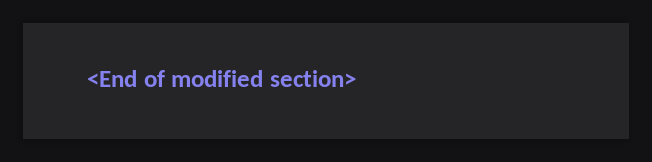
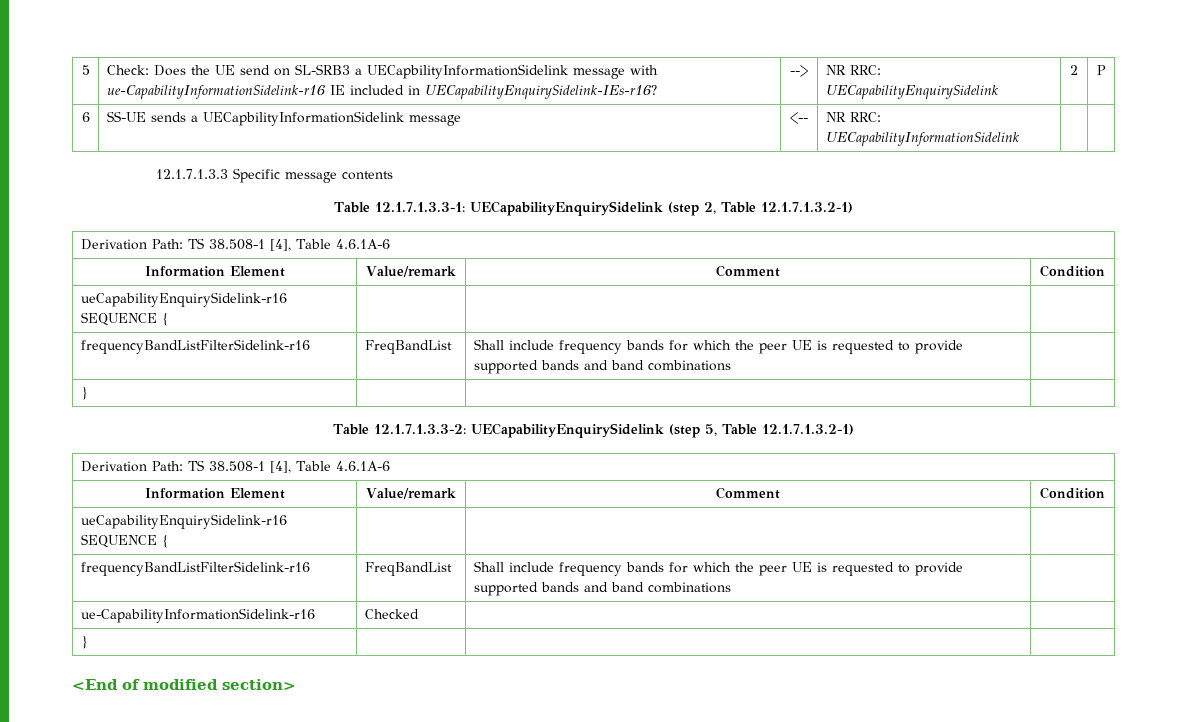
+ 5 | Check: Does the UE send on SL-SRB3 a UECapbilityInformationSidelink message with ue-CapabilityInformationSidelink-r16 IE included in UECapabilityEnquirySidelink-IEs-r16? | --> | NR RRC: UECapabilityEnquirySidelink | 2 | P
+ 6 | SS-UE sends a UECapbilityInformationSidelink message | <-- | NR RRC: UECapabilityInformationSidelink | |
+ 12.1.7.1.3.3 Specific message contents
+ Table 12.1.7.1.3.3-1: UECapabilityEnquirySidelink (step 2, Table 12.1.7.1.3.2-1)
+ Derivation Path: TS 38.508-1 [4], Table 4.6.1A-6
+ Information Element | Value/remark | Comment | Condition
+ ueCapabilityEnquirySidelink-r16 SEQUENCE { | | |
+ frequencyBandListFilterSidelink-r16 | FreqBandList | Shall include frequency bands for which the peer UE is requested to provide supported bands and band combinations |
+ } | | |
+ Table 12.1.7.1.3.3-2: UECapabilityEnquirySidelink (step 5, Table 12.1.7.1.3.2-1)
+ Derivation Path: TS 38.508-1 [4], Table 4.6.1A-6
+ Information Element | Value/remark | Comment | Condition
+ ueCapabilityEnquirySidelink-r16 SEQUENCE { | | |
+ frequencyBandListFilterSidelink-r16 | FreqBandList | Shall include frequency bands for which the peer UE is requested to provide supported bands and band combinations |
+ ue-CapabilityInformationSidelink-r16 | Checked | |
+ } | | |

